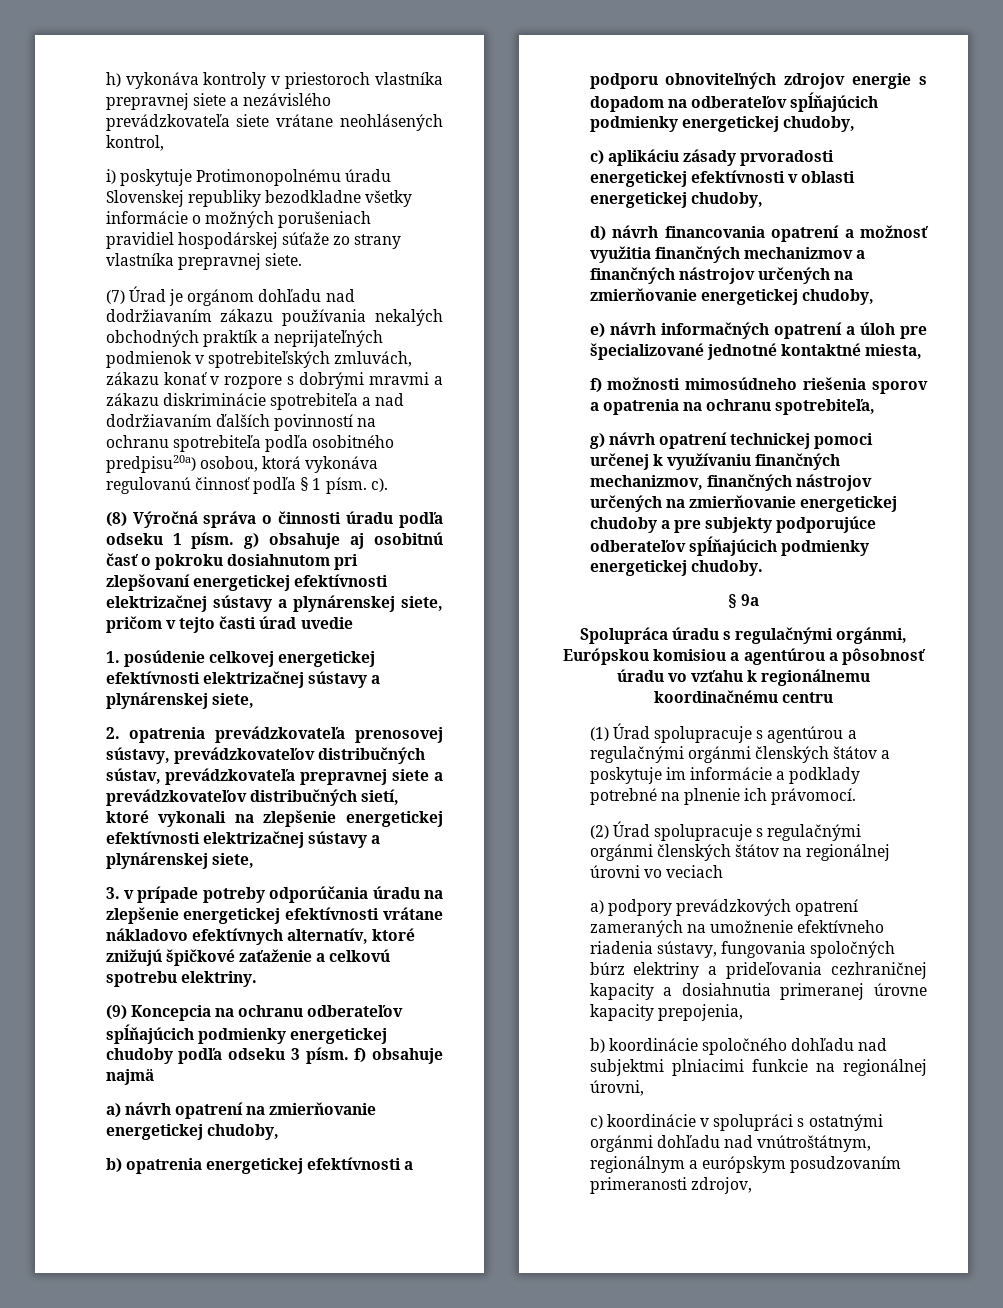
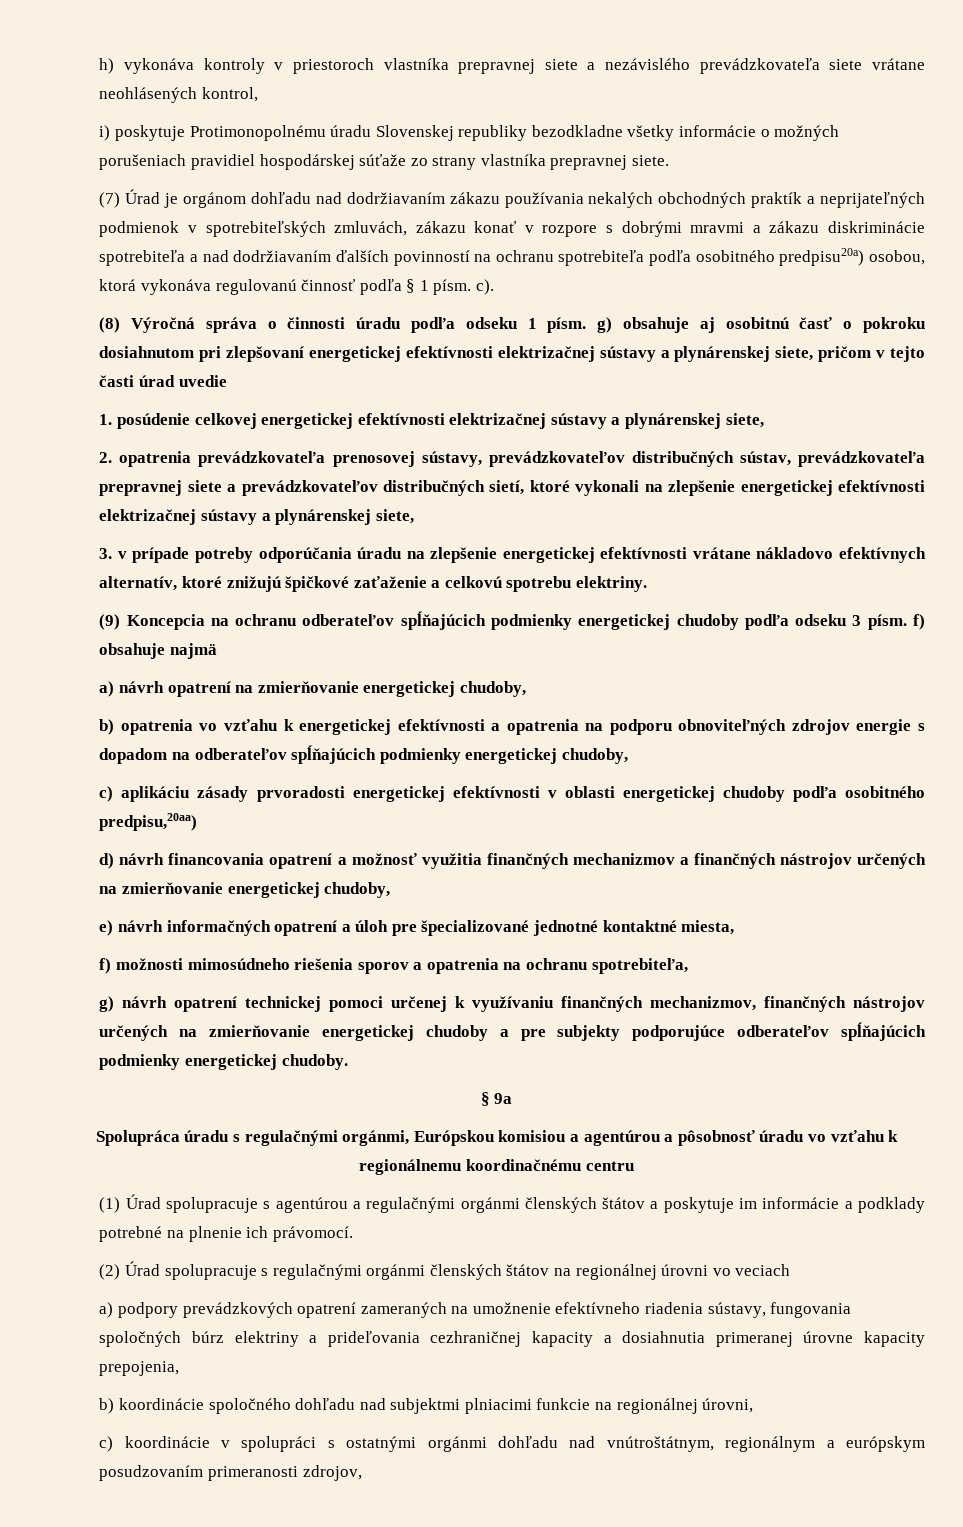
- b) opatrenia energetickej efektívnosti a podporu obnoviteľných zdrojov energie s dopadom na odberateľov spĺňajúcich podmienky energetickej chudoby,
+ b) opatrenia vo vzťahu k energetickej efektívnosti a opatrenia na podporu obnoviteľných zdrojov energie s dopadom na odberateľov spĺňajúcich podmienky energetickej chudoby,
- c) aplikáciu zásady prvoradosti energetickej efektívnosti v oblasti energetickej chudoby,
+ c) aplikáciu zásady prvoradosti energetickej efektívnosti v oblasti energetickej chudoby podľa osobitného predpisu,20aa)

